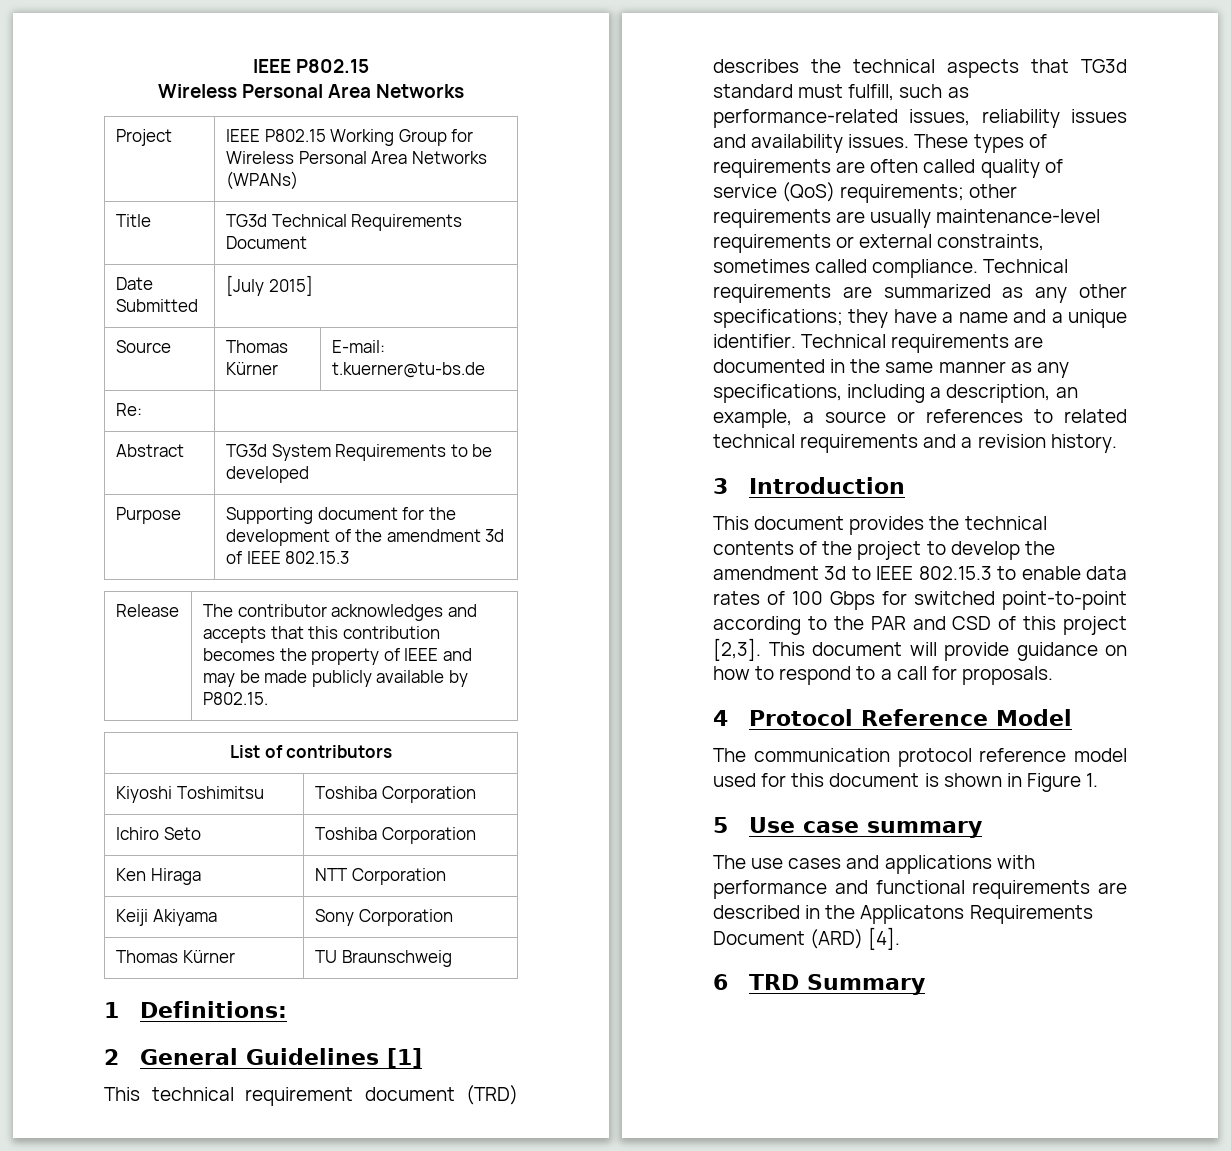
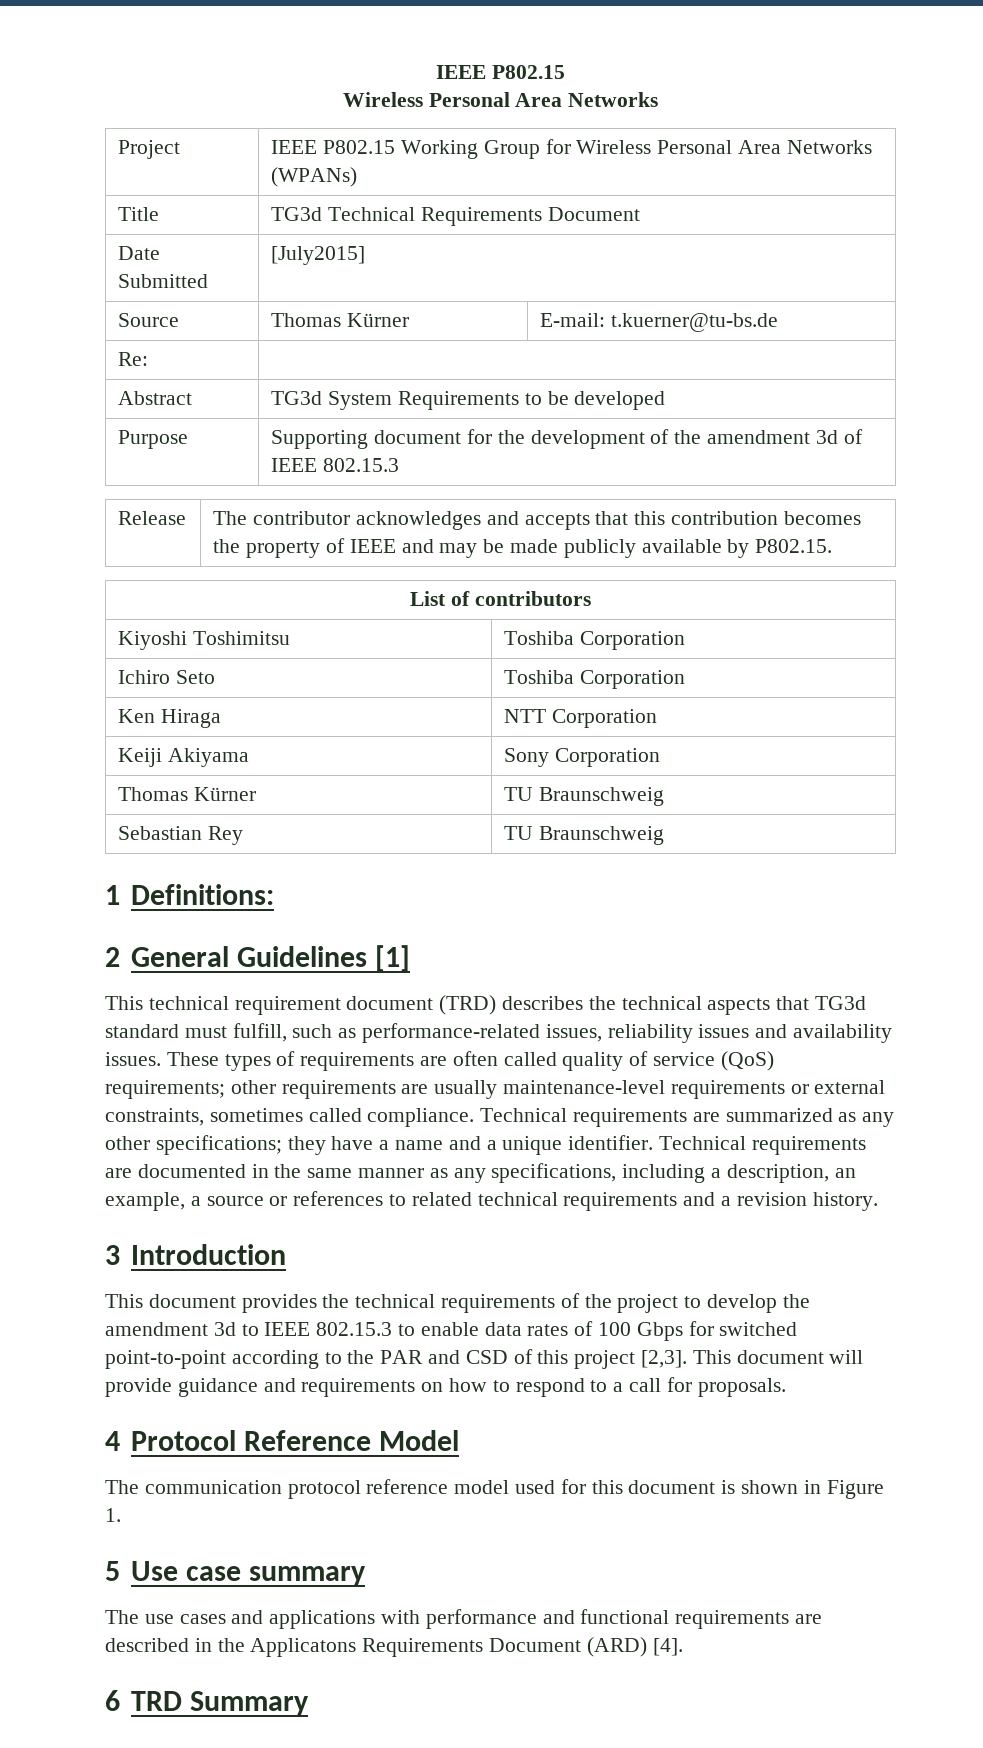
- Date Submitted | [July 2015]
+ Date Submitted | [July2015]
+ Sebastian Rey | TU Braunschweig
- This document provides the technical contents of the project to develop the amendment 3d to IEEE 802.15.3 to enable data rates of 100 Gbps for switched point-to-point according to the PAR and CSD of this project [2,3].
+ This document provides the technical requirements of the project to develop the amendment 3d to IEEE 802.15.3 to enable data rates of 100 Gbps for switched point-to-point according to the PAR and CSD of this project [2,3].
- This document will provide guidance on how to respond to a call for proposals.
+ This document will provide guidance and requirements on how to respond to a call for proposals.

